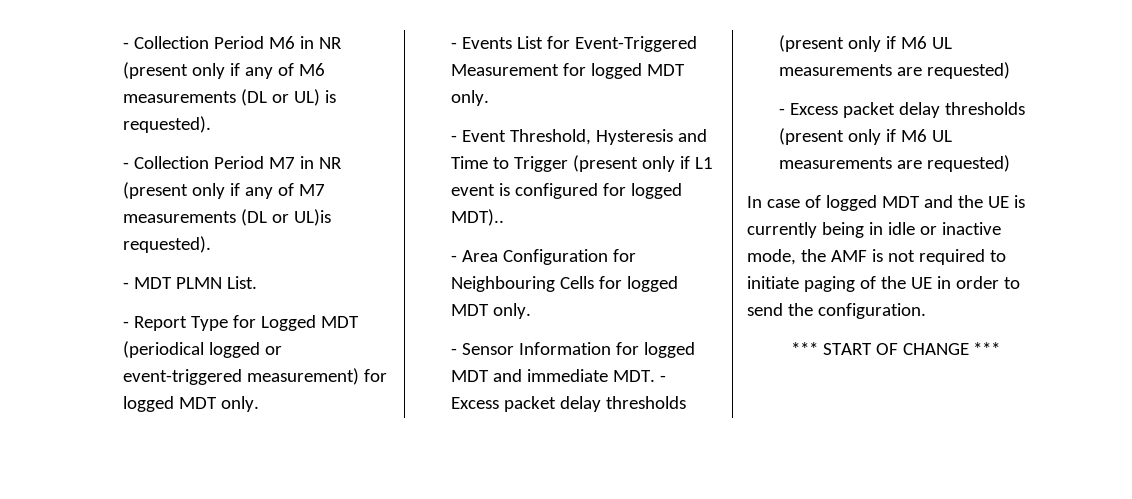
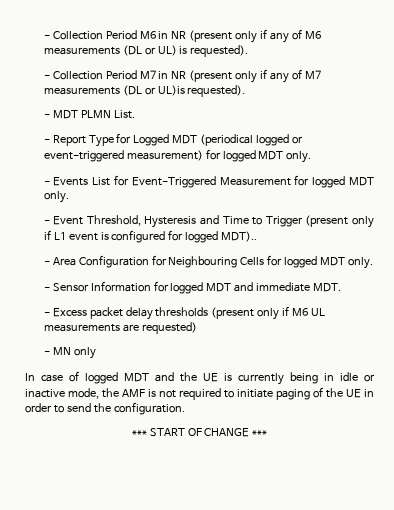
- - Sensor Information for logged MDT and immediate MDT. - Excess packet delay thresholds (present only if M6 UL measurements are requested)
+ - Sensor Information for logged MDT and immediate MDT.
  - Excess packet delay thresholds (present only if M6 UL measurements are requested)
+ - MN only

